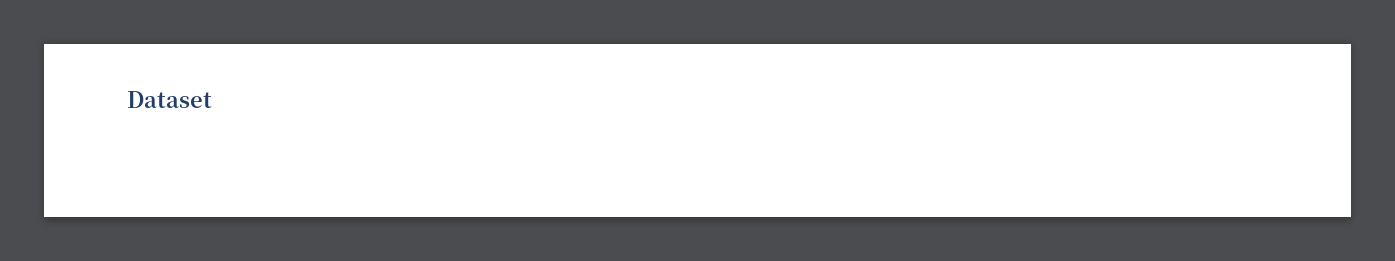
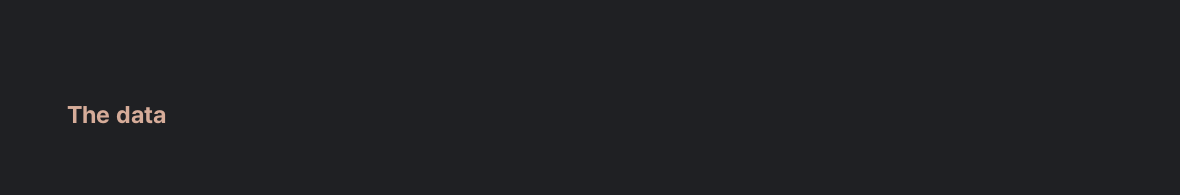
- Dataset
+ The data

